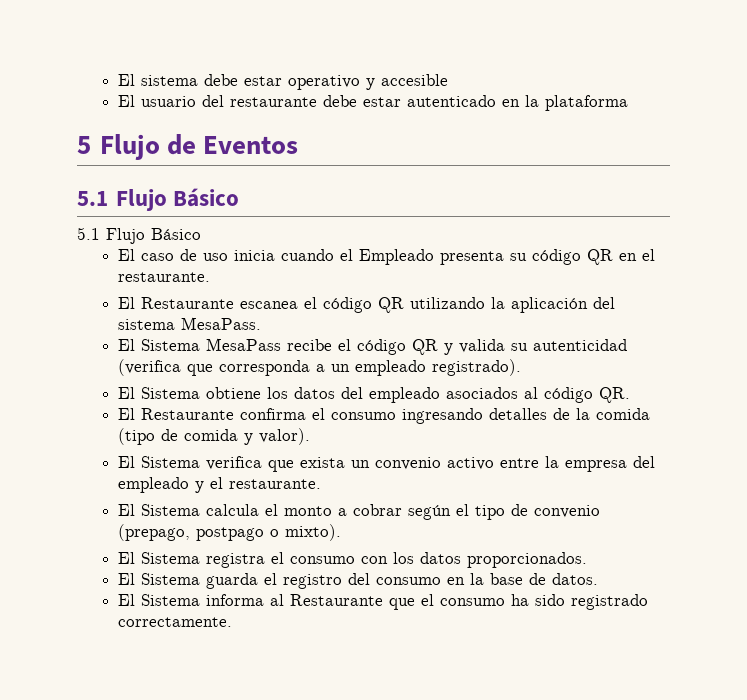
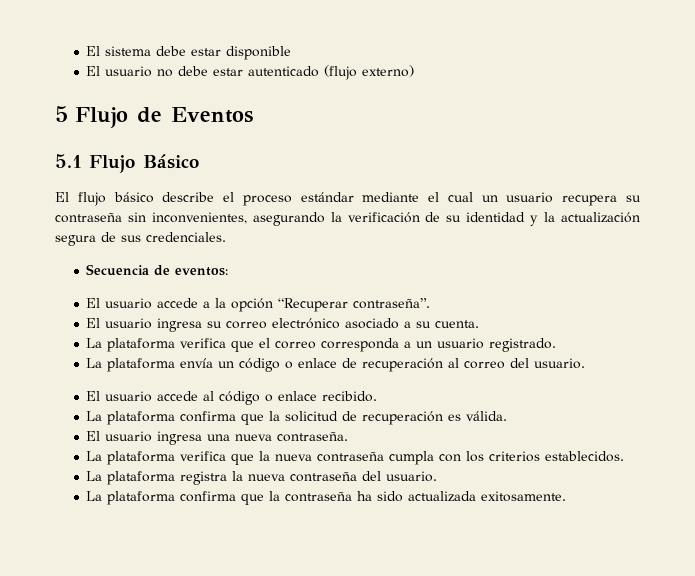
- El sistema debe estar operativo y accesible
- El usuario del restaurante debe estar autenticado en la plataforma
+ El sistema debe estar disponible
+ El usuario no debe estar autenticado (flujo externo)
  5 Flujo de Eventos
  5.1 Flujo Básico
- 5.1 Flujo Básico
- El caso de uso inicia cuando el Empleado presenta su código QR en el restaurante.
- El Restaurante escanea el código QR utilizando la aplicación del sistema MesaPass.
- El Sistema MesaPass recibe el código QR y valida su autenticidad (verifica que corresponda a un empleado registrado).
- El Sistema obtiene los datos del empleado asociados al código QR.
- El Restaurante confirma el consumo ingresando detalles de la comida (tipo de comida y valor).
- El Sistema verifica que exista un convenio activo entre la empresa del empleado y el restaurante.
- El Sistema calcula el monto a cobrar según el tipo de convenio (prepago, postpago o mixto).
- El Sistema registra el consumo con los datos proporcionados.
- El Sistema guarda el registro del consumo en la base de datos.
- El Sistema informa al Restaurante que el consumo ha sido registrado correctamente.
+ El flujo básico describe el proceso estándar mediante el cual un usuario recupera su contraseña sin inconvenientes, asegurando la verificación de su identidad y la actualización segura de sus credenciales.
+ Secuencia de eventos:
+ El usuario accede a la opción “Recuperar contraseña”.
+ El usuario ingresa su correo electrónico asociado a su cuenta.
+ La plataforma verifica que el correo corresponda a un usuario registrado.
+ La plataforma envía un código o enlace de recuperación al correo del usuario.
+ El usuario accede al código o enlace recibido.
+ La plataforma confirma que la solicitud de recuperación es válida.
+ El usuario ingresa una nueva contraseña.
+ La plataforma verifica que la nueva contraseña cumpla con los criterios establecidos.
+ La plataforma registra la nueva contraseña del usuario.
+ La plataforma confirma que la contraseña ha sido actualizada exitosamente.

